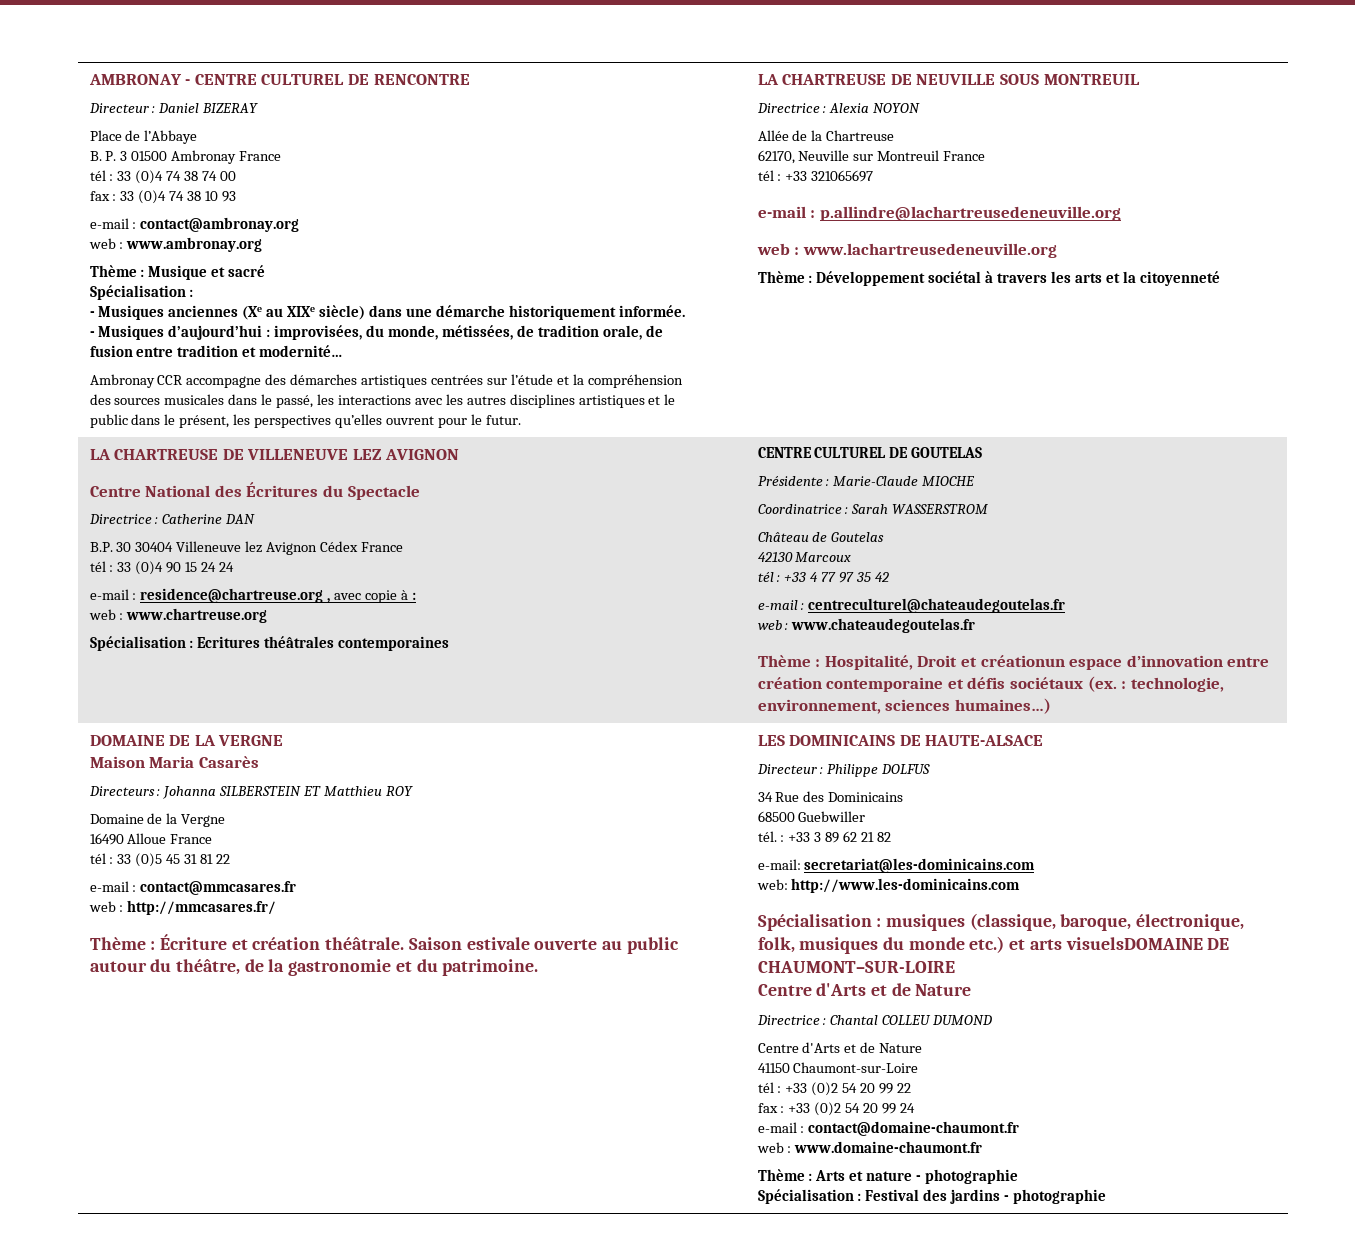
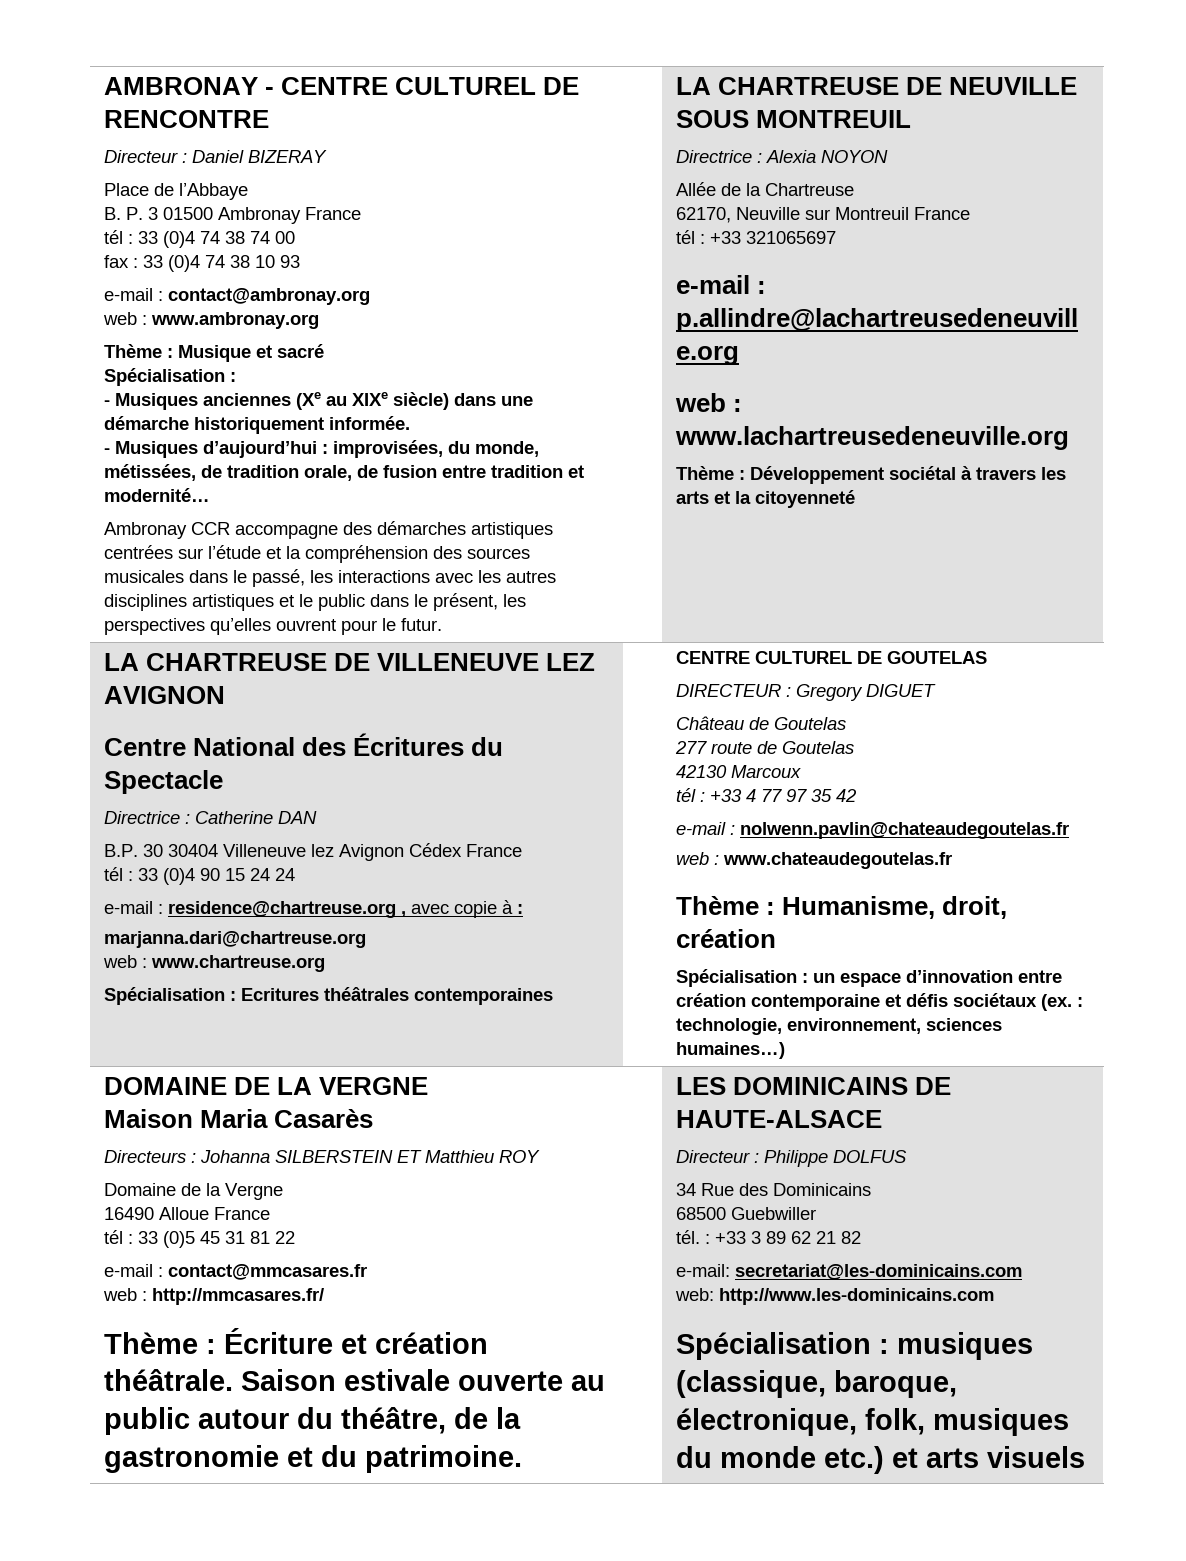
+ marjanna.dari@chartreuse.org
- Présidente : Marie-Claude MIOCHE
- Coordinatrice : Sarah WASSERSTROM
+ DIRECTEUR : Gregory DIGUET
+ 277 route de Goutelas
- e-mail : centreculturel@chateaudegoutelas.fr
+ e-mail : nolwenn.pavlin@chateaudegoutelas.fr
- Thème : Hospitalité, Droit et créationun espace d’innovation entre création contemporaine et défis sociétaux (ex. : technologie, environnement, sciences humaines…)
+ Thème : Humanisme, droit, création
+ Spécialisation : un espace d’innovation entre création contemporaine et défis sociétaux (ex. : technologie, environnement, sciences humaines…)
- Spécialisation : musiques (classique, baroque, électronique, folk, musiques du monde etc.) et arts visuelsDOMAINE DE CHAUMONT–SUR-LOIRE
- Centre d'Arts et de Nature
- Directrice : Chantal COLLEU DUMOND
- Centre d'Arts et de Nature
- 41150 Chaumont-sur-Loire
- tél : +33 (0)2 54 20 99 22
- fax : +33 (0)2 54 20 99 24
- e-mail : contact@domaine-chaumont.fr
- web : www.domaine-chaumont.fr
- Thème : Arts et nature - photographie
- Spécialisation : Festival des jardins - photographie
+ Spécialisation : musiques (classique, baroque, électronique, folk, musiques du monde etc.) et arts visuels

